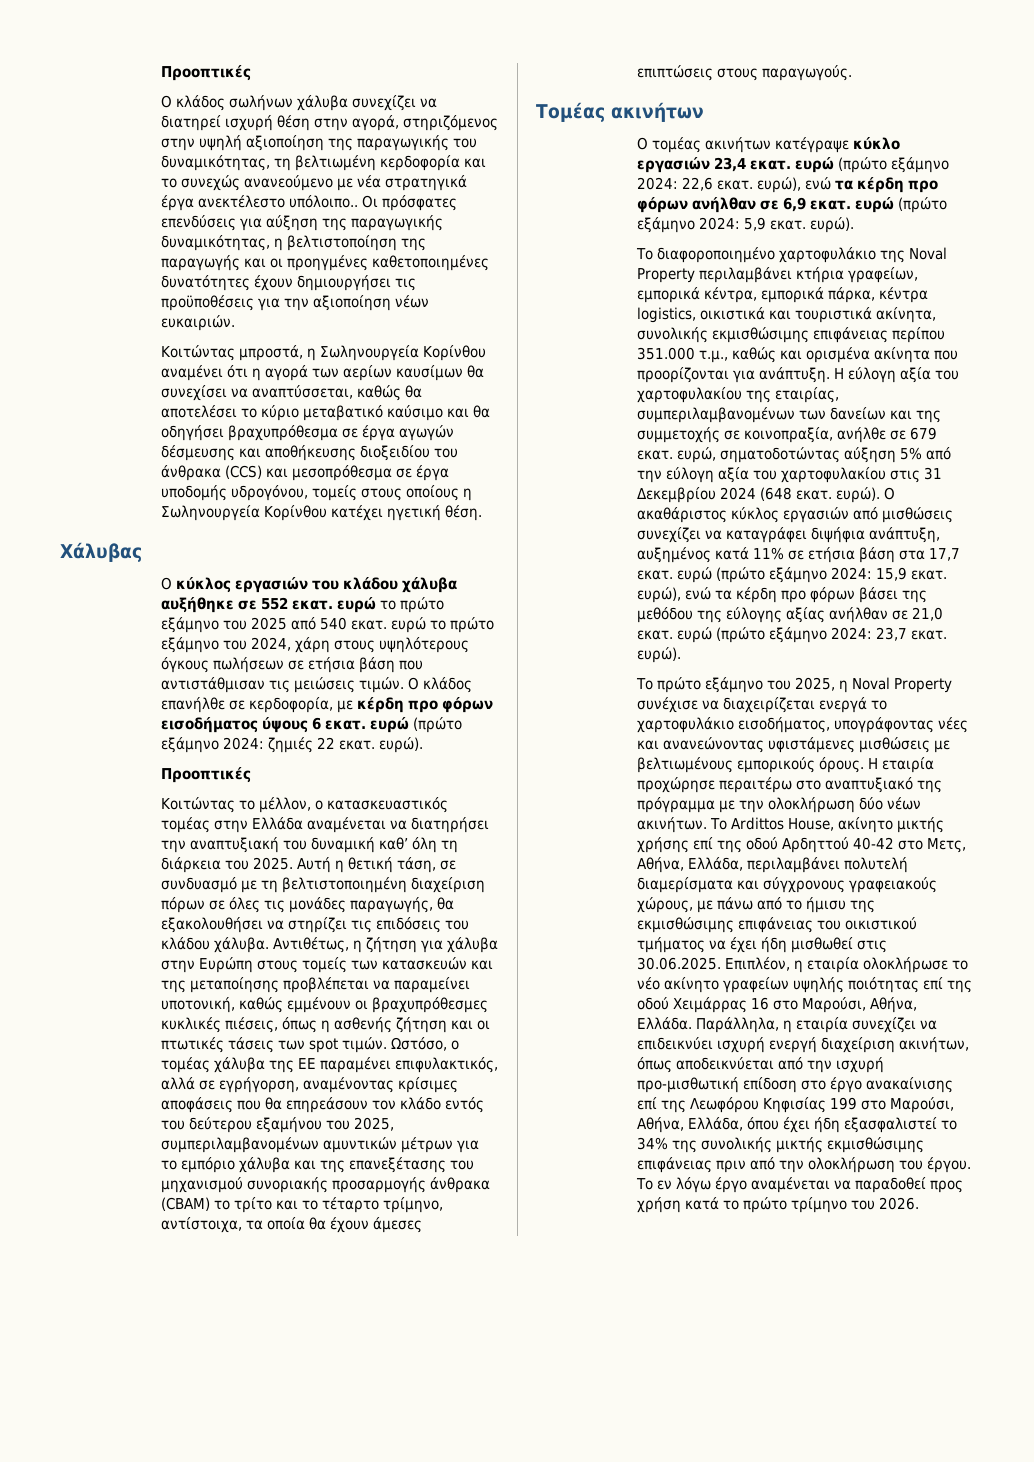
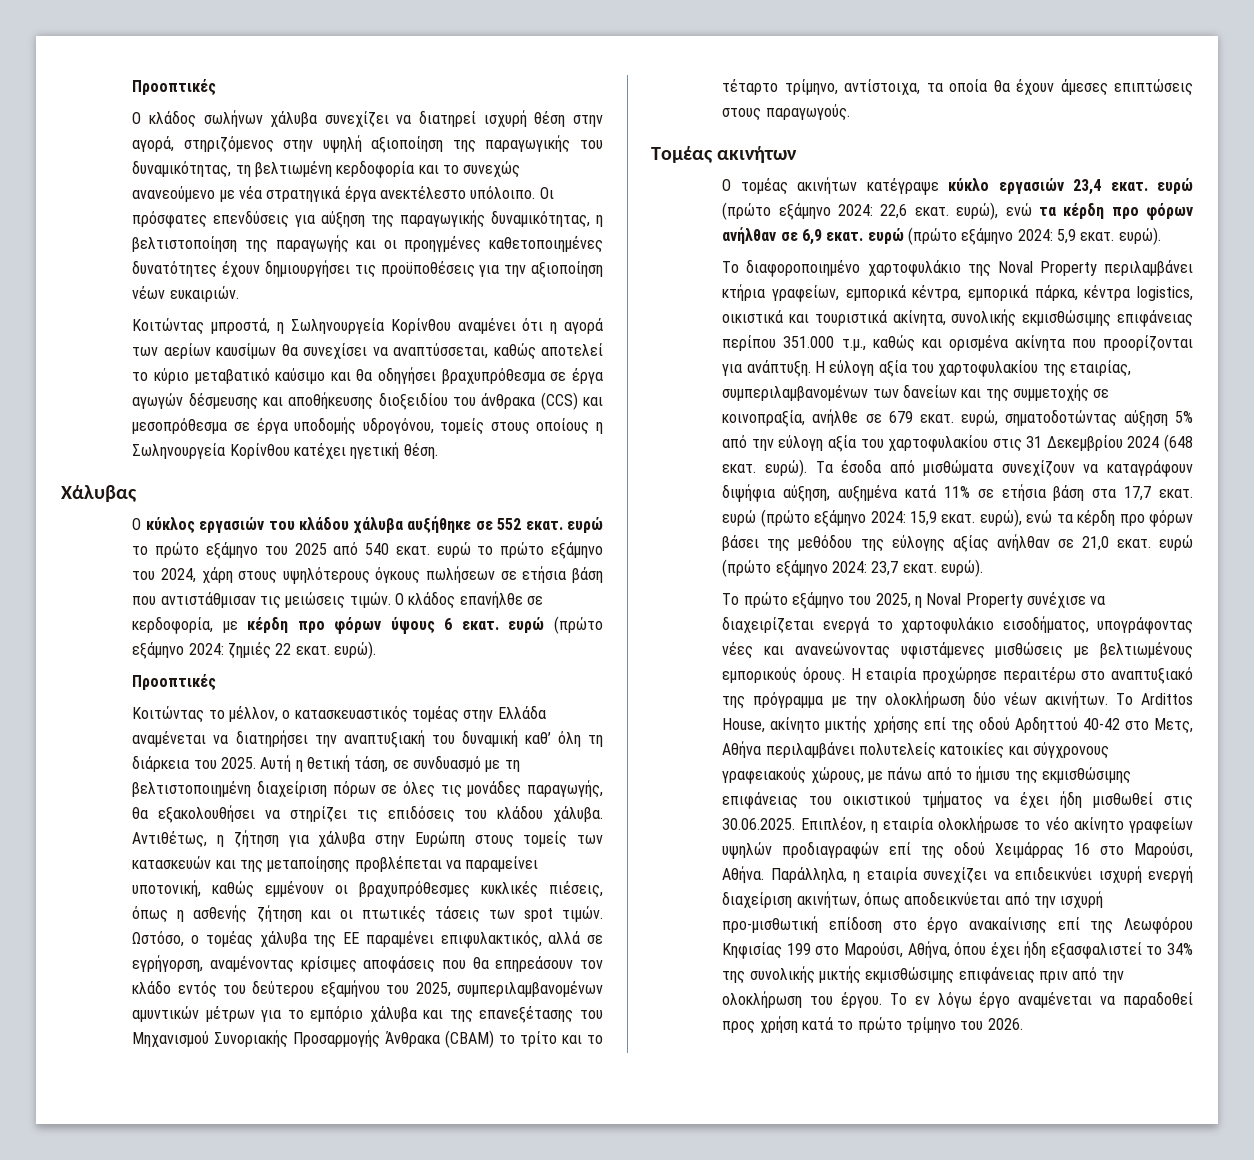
- Ο κλάδος σωλήνων χάλυβα συνεχίζει να διατηρεί ισχυρή θέση στην αγορά, στηριζόμενος στην υψηλή αξιοποίηση της παραγωγικής του δυναμικότητας, τη βελτιωμένη κερδοφορία και το συνεχώς ανανεούμενο με νέα στρατηγικά έργα ανεκτέλεστο υπόλοιπο..
+ Ο κλάδος σωλήνων χάλυβα συνεχίζει να διατηρεί ισχυρή θέση στην αγορά, στηριζόμενος στην υψηλή αξιοποίηση της παραγωγικής του δυναμικότητας, τη βελτιωμένη κερδοφορία και το συνεχώς ανανεούμενο με νέα στρατηγικά έργα ανεκτέλεστο υπόλοιπο.
- Κοιτώντας μπροστά, η Σωληνουργεία Κορίνθου αναμένει ότι η αγορά των αερίων καυσίμων θα συνεχίσει να αναπτύσσεται, καθώς θα αποτελέσει το κύριο μεταβατικό καύσιμο και θα οδηγήσει βραχυπρόθεσμα σε έργα αγωγών δέσμευσης και αποθήκευσης διοξειδίου του άνθρακα (CCS) και μεσοπρόθεσμα σε έργα υποδομής υδρογόνου, τομείς στους οποίους η Σωληνουργεία Κορίνθου κατέχει ηγετική θέση.
+ Κοιτώντας μπροστά, η Σωληνουργεία Κορίνθου αναμένει ότι η αγορά των αερίων καυσίμων θα συνεχίσει να αναπτύσσεται, καθώς αποτελεί το κύριο μεταβατικό καύσιμο και θα οδηγήσει βραχυπρόθεσμα σε έργα αγωγών δέσμευσης και αποθήκευσης διοξειδίου του άνθρακα (CCS) και μεσοπρόθεσμα σε έργα υποδομής υδρογόνου, τομείς στους οποίους η Σωληνουργεία Κορίνθου κατέχει ηγετική θέση.
- Ο κλάδος επανήλθε σε κερδοφορία, με κέρδη προ φόρων εισοδήματος ύψους 6 εκατ. ευρώ (πρώτο εξάμηνο 2024: ζημιές 22 εκατ. ευρώ).
+ Ο κλάδος επανήλθε σε κερδοφορία, με κέρδη προ φόρων ύψους 6 εκατ. ευρώ (πρώτο εξάμηνο 2024: ζημιές 22 εκατ. ευρώ).
- Ωστόσο, ο τομέας χάλυβα της ΕΕ παραμένει επιφυλακτικός, αλλά σε εγρήγορση, αναμένοντας κρίσιμες αποφάσεις που θα επηρεάσουν τον κλάδο εντός του δεύτερου εξαμήνου του 2025, συμπεριλαμβανομένων αμυντικών μέτρων για το εμπόριο χάλυβα και της επανεξέτασης του μηχανισμού συνοριακής προσαρμογής άνθρακα (CBAM) το τρίτο και το τέταρτο τρίμηνο, αντίστοιχα, τα οποία θα έχουν άμεσες επιπτώσεις στους παραγωγούς.
+ Ωστόσο, ο τομέας χάλυβα της ΕΕ παραμένει επιφυλακτικός, αλλά σε εγρήγορση, αναμένοντας κρίσιμες αποφάσεις που θα επηρεάσουν τον κλάδο εντός του δεύτερου εξαμήνου του 2025, συμπεριλαμβανομένων αμυντικών μέτρων για το εμπόριο χάλυβα και της επανεξέτασης του Μηχανισμού Συνοριακής Προσαρμογής Άνθρακα (CBAM) το τρίτο και το τέταρτο τρίμηνο, αντίστοιχα, τα οποία θα έχουν άμεσες επιπτώσεις στους παραγωγούς.
- Ο ακαθάριστος κύκλος εργασιών από μισθώσεις συνεχίζει να καταγράφει διψήφια ανάπτυξη, αυξημένος κατά 11% σε ετήσια βάση στα 17,7 εκατ. ευρώ (πρώτο εξάμηνο 2024: 15,9 εκατ. ευρώ), ενώ τα κέρδη προ φόρων βάσει της μεθόδου της εύλογης αξίας ανήλθαν σε 21,0 εκατ. ευρώ (πρώτο εξάμηνο 2024: 23,7 εκατ. ευρώ).
+ Τα έσοδα από μισθώματα συνεχίζουν να καταγράφουν διψήφια αύξηση, αυξημένα κατά 11% σε ετήσια βάση στα 17,7 εκατ. ευρώ (πρώτο εξάμηνο 2024: 15,9 εκατ. ευρώ), ενώ τα κέρδη προ φόρων βάσει της μεθόδου της εύλογης αξίας ανήλθαν σε 21,0 εκατ. ευρώ (πρώτο εξάμηνο 2024: 23,7 εκατ. ευρώ).
- Το Ardittos House, ακίνητο μικτής χρήσης επί της οδού Αρδηττού 40-42 στο Μετς, Αθήνα, Ελλάδα, περιλαμβάνει πολυτελή διαμερίσματα και σύγχρονους γραφειακούς χώρους, με πάνω από το ήμισυ της εκμισθώσιμης επιφάνειας του οικιστικού τμήματος να έχει ήδη μισθωθεί στις 30.06.2025. Επιπλέον, η εταιρία ολοκλήρωσε το νέο ακίνητο γραφείων υψηλής ποιότητας επί της οδού Χειμάρρας 16 στο Μαρούσι, Αθήνα, Ελλάδα.
+ Το Ardittos House, ακίνητο μικτής χρήσης επί της οδού Αρδηττού 40-42 στο Μετς, Αθήνα περιλαμβάνει πολυτελείς κατοικίες και σύγχρονους γραφειακούς χώρους, με πάνω από το ήμισυ της εκμισθώσιμης επιφάνειας του οικιστικού τμήματος να έχει ήδη μισθωθεί στις 30.06.2025. Επιπλέον, η εταιρία ολοκλήρωσε το νέο ακίνητο γραφείων υψηλών προδιαγραφών επί της οδού Χειμάρρας 16 στο Μαρούσι, Αθήνα.
- Παράλληλα, η εταιρία συνεχίζει να επιδεικνύει ισχυρή ενεργή διαχείριση ακινήτων, όπως αποδεικνύεται από την ισχυρή προ-μισθωτική επίδοση στο έργο ανακαίνισης επί της Λεωφόρου Κηφισίας 199 στο Μαρούσι, Αθήνα, Ελλάδα, όπου έχει ήδη εξασφαλιστεί το 34% της συνολικής μικτής εκμισθώσιμης επιφάνειας πριν από την ολοκλήρωση του έργου.
+ Παράλληλα, η εταιρία συνεχίζει να επιδεικνύει ισχυρή ενεργή διαχείριση ακινήτων, όπως αποδεικνύεται από την ισχυρή προ-μισθωτική επίδοση στο έργο ανακαίνισης επί της Λεωφόρου Κηφισίας 199 στο Μαρούσι, Αθήνα, όπου έχει ήδη εξασφαλιστεί το 34% της συνολικής μικτής εκμισθώσιμης επιφάνειας πριν από την ολοκλήρωση του έργου.

